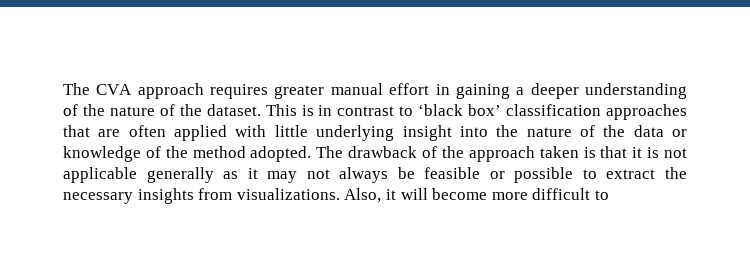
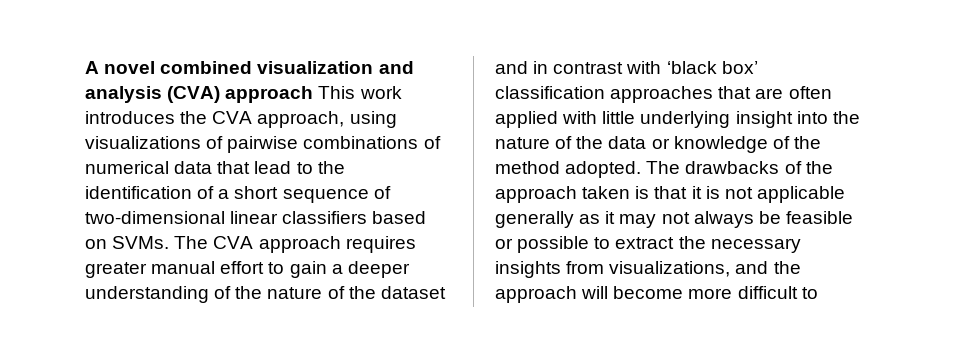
+ A novel combined visualization and analysis (CVA) approach This work introduces the CVA approach, using visualizations of pairwise combinations of numerical data that lead to the identification of a short sequence of two-dimensional linear classifiers based on SVMs.
- The CVA approach requires greater manual effort in gaining a deeper understanding of the nature of the dataset. This is in contrast to ‘black box’ classification approaches that are often applied with little underlying insight into the nature of the data or knowledge of the method adopted.
+ The CVA approach requires greater manual effort to gain a deeper understanding of the nature of the dataset and in contrast with ‘black box’ classification approaches that are often applied with little underlying insight into the nature of the data or knowledge of the method adopted.
- The drawback of the approach taken is that it is not applicable generally as it may not always be feasible or possible to extract the necessary insights from visualizations. Also, it will become more difficult to
+ The drawbacks of the approach taken is that it is not applicable generally as it may not always be feasible or possible to extract the necessary insights from visualizations, and the approach will become more difficult to

